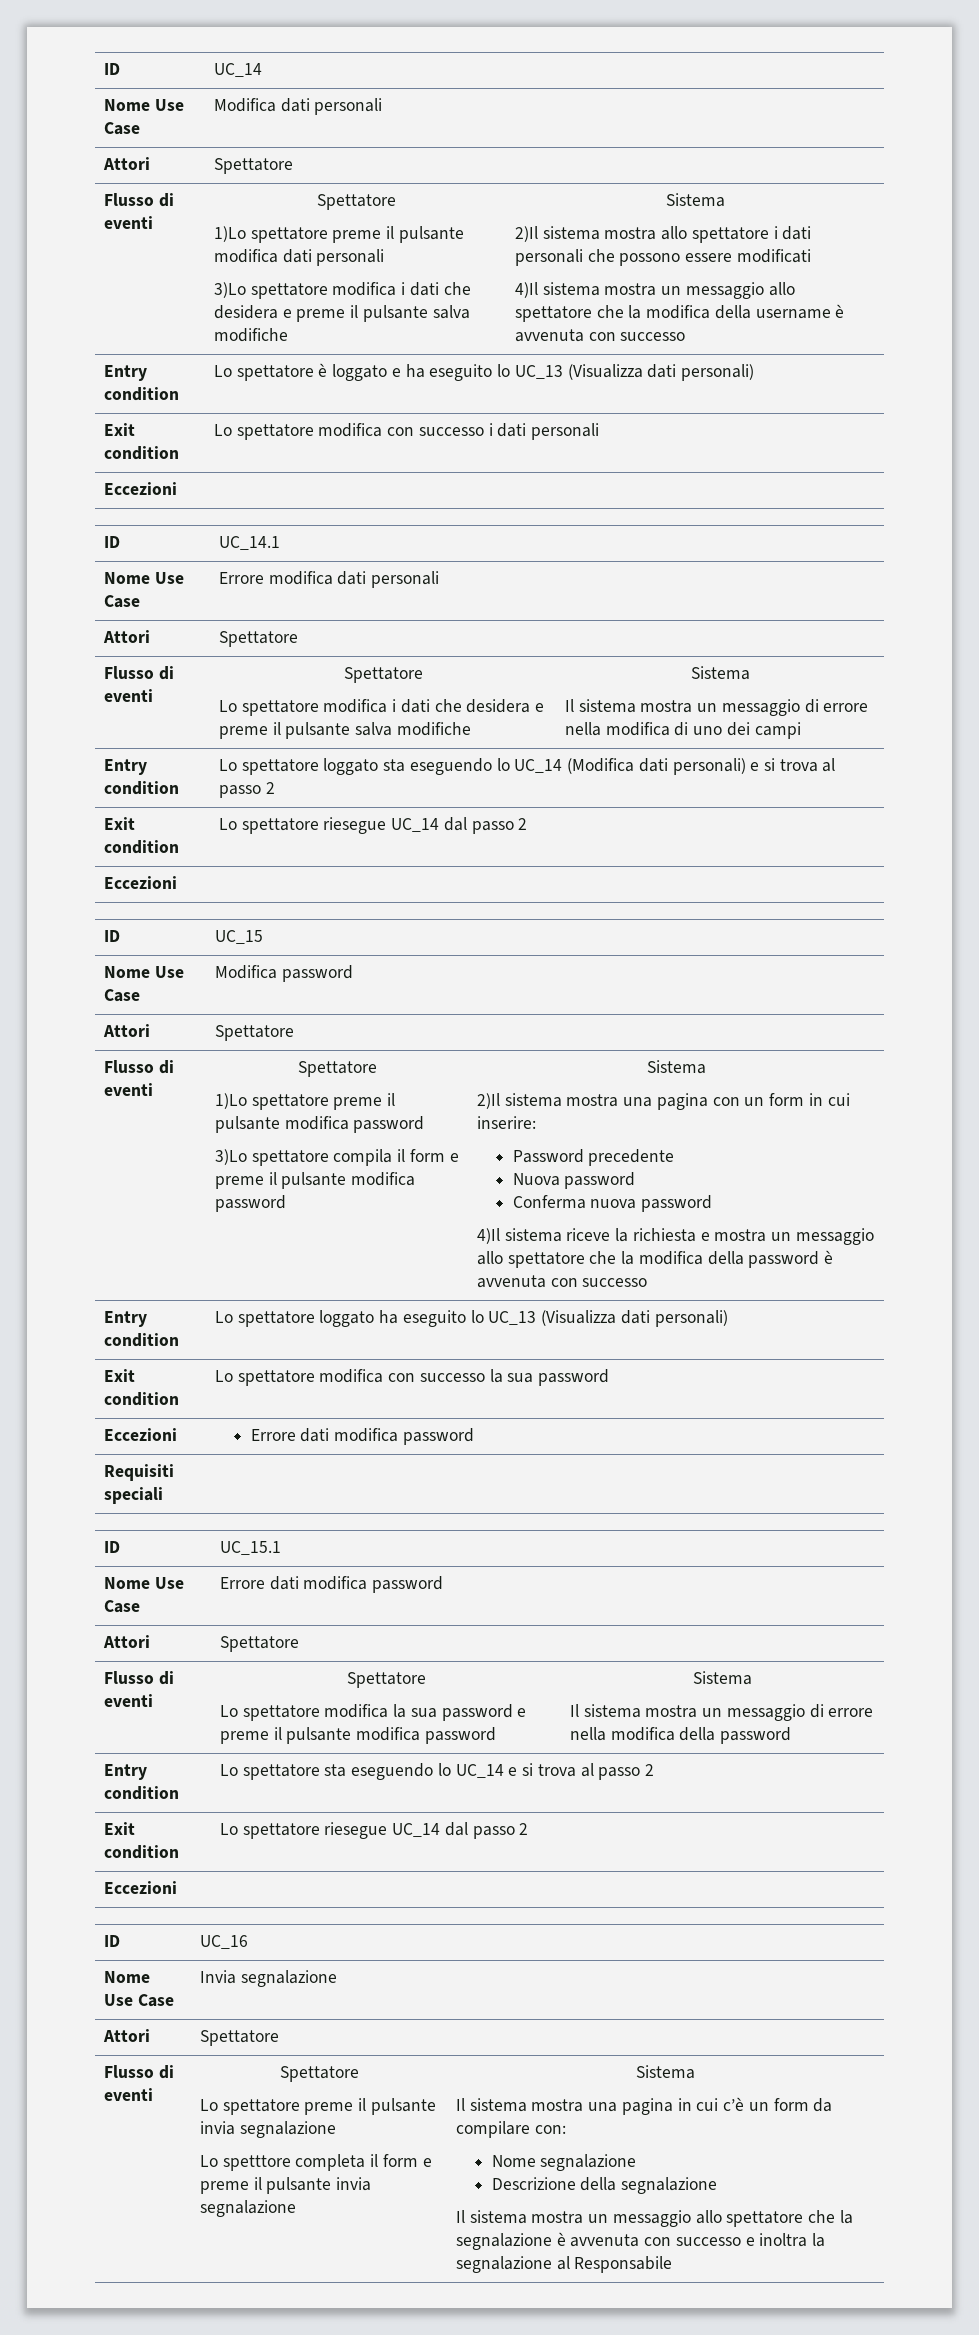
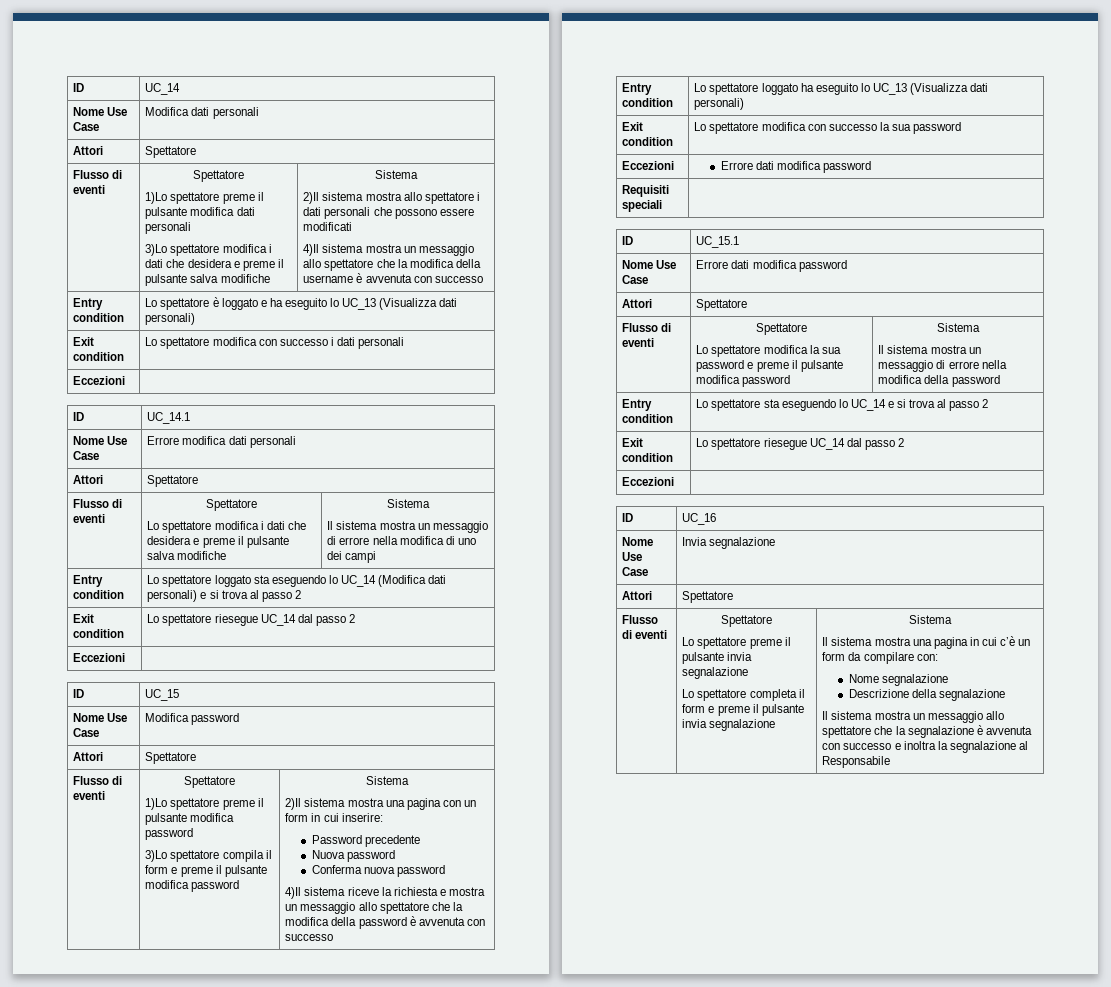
- Lo spetttore completa il form e preme il pulsante invia segnalazione
+ Lo spettatore completa il form e preme il pulsante invia segnalazione

